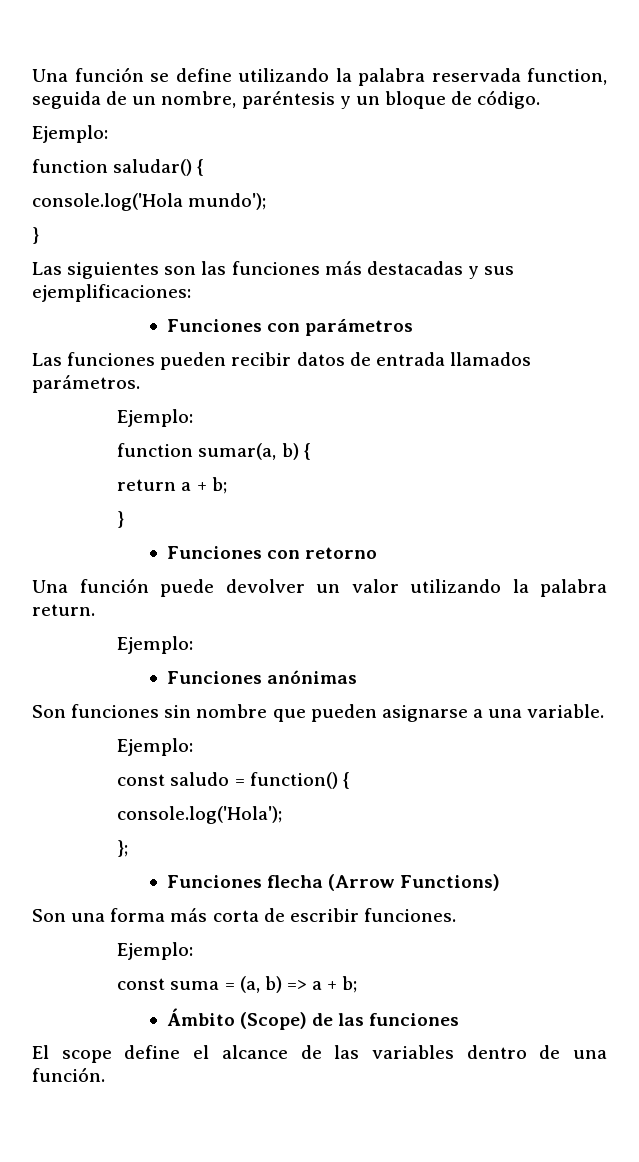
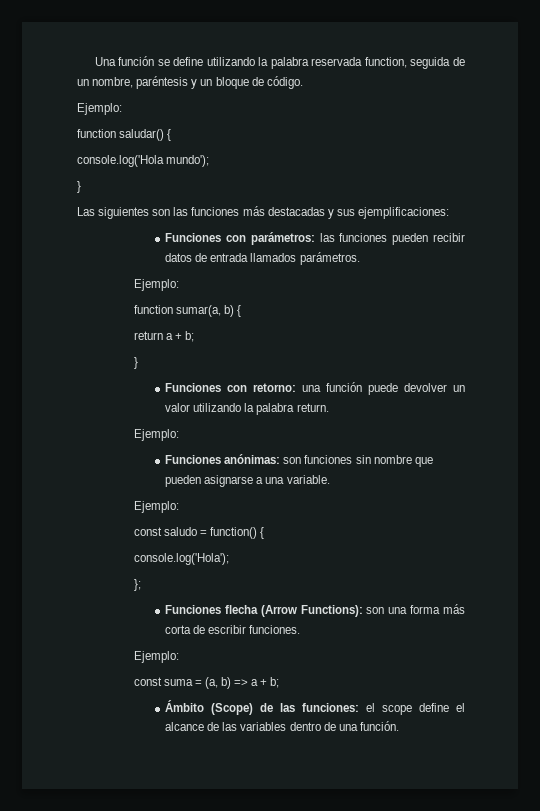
- Funciones con parámetros
- Las funciones pueden recibir datos de entrada llamados parámetros.
+ Funciones con parámetros: las funciones pueden recibir datos de entrada llamados parámetros.
- Funciones con retorno
- Una función puede devolver un valor utilizando la palabra return.
+ Funciones con retorno: una función puede devolver un valor utilizando la palabra return.
- Funciones anónimas
- Son funciones sin nombre que pueden asignarse a una variable.
+ Funciones anónimas: son funciones sin nombre que pueden asignarse a una variable.
- Funciones flecha (Arrow Functions)
- Son una forma más corta de escribir funciones.
+ Funciones flecha (Arrow Functions): son una forma más corta de escribir funciones.
- Ámbito (Scope) de las funciones
- El scope define el alcance de las variables dentro de una función.
+ Ámbito (Scope) de las funciones: el scope define el alcance de las variables dentro de una función.

